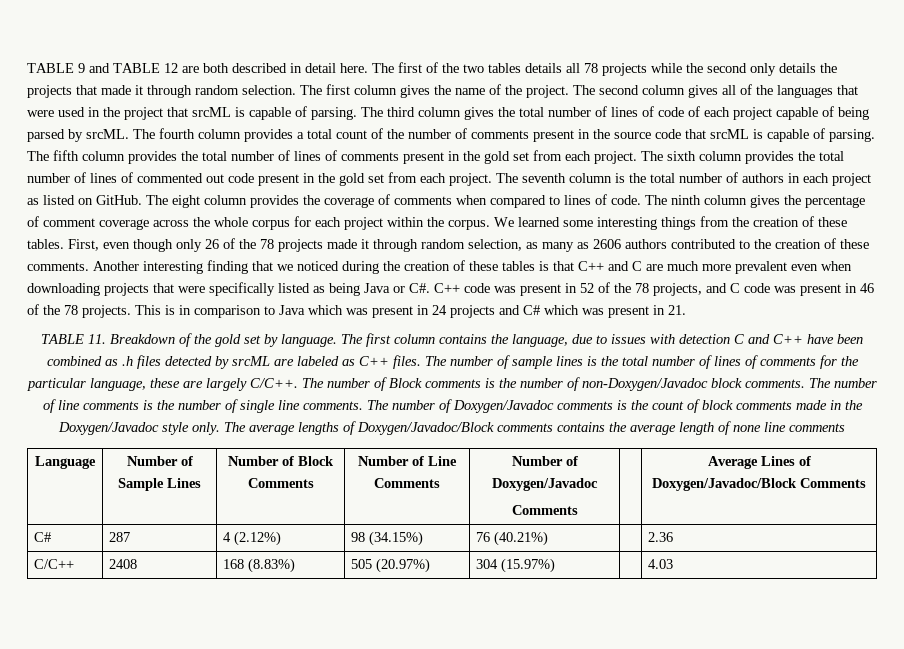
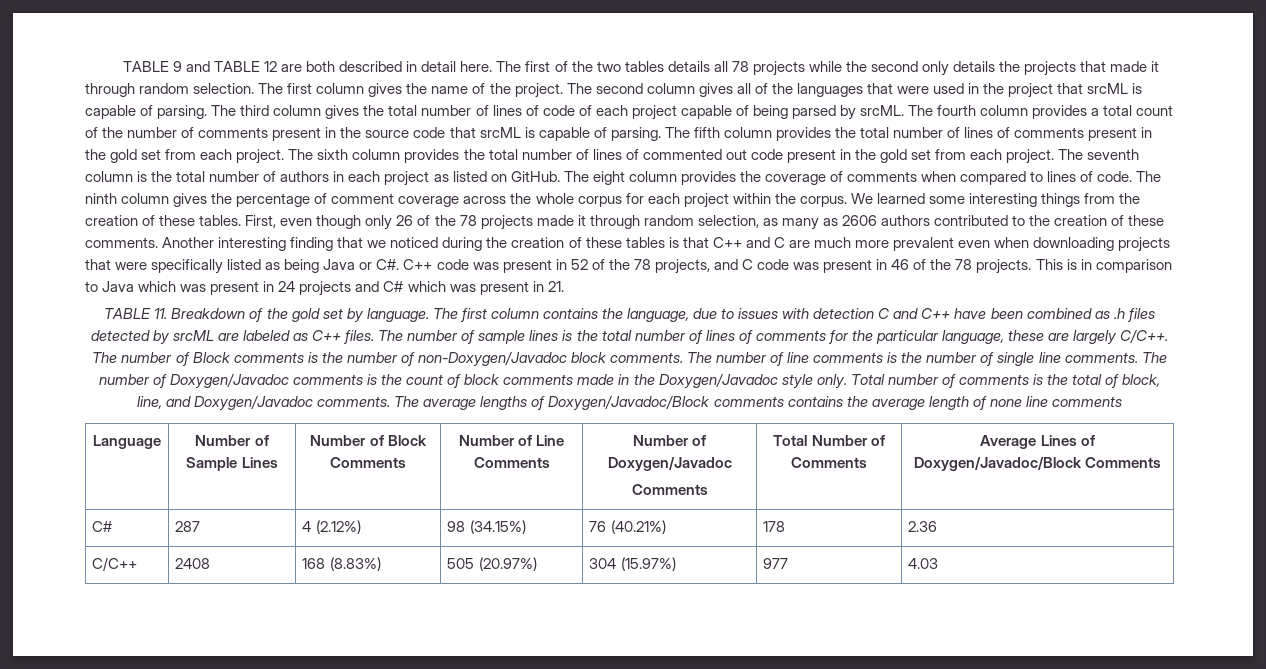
+ Total number of comments is the total of block, line, and Doxygen/Javadoc comments.
  Language | Number of Sample Lines | Number of Block Comments | Number of Line Comments | Number of Doxygen/Javadoc
- Comments | | Average Lines of Doxygen/Javadoc/Block Comments
+ Comments | Total Number of Comments | Average Lines of Doxygen/Javadoc/Block Comments
- C# | 287 | 4 (2.12%) | 98 (34.15%) | 76 (40.21%) | | 2.36
+ C# | 287 | 4 (2.12%) | 98 (34.15%) | 76 (40.21%) | 178 | 2.36
- C/C++ | 2408 | 168 (8.83%) | 505 (20.97%) | 304 (15.97%) | | 4.03
+ C/C++ | 2408 | 168 (8.83%) | 505 (20.97%) | 304 (15.97%) | 977 | 4.03

